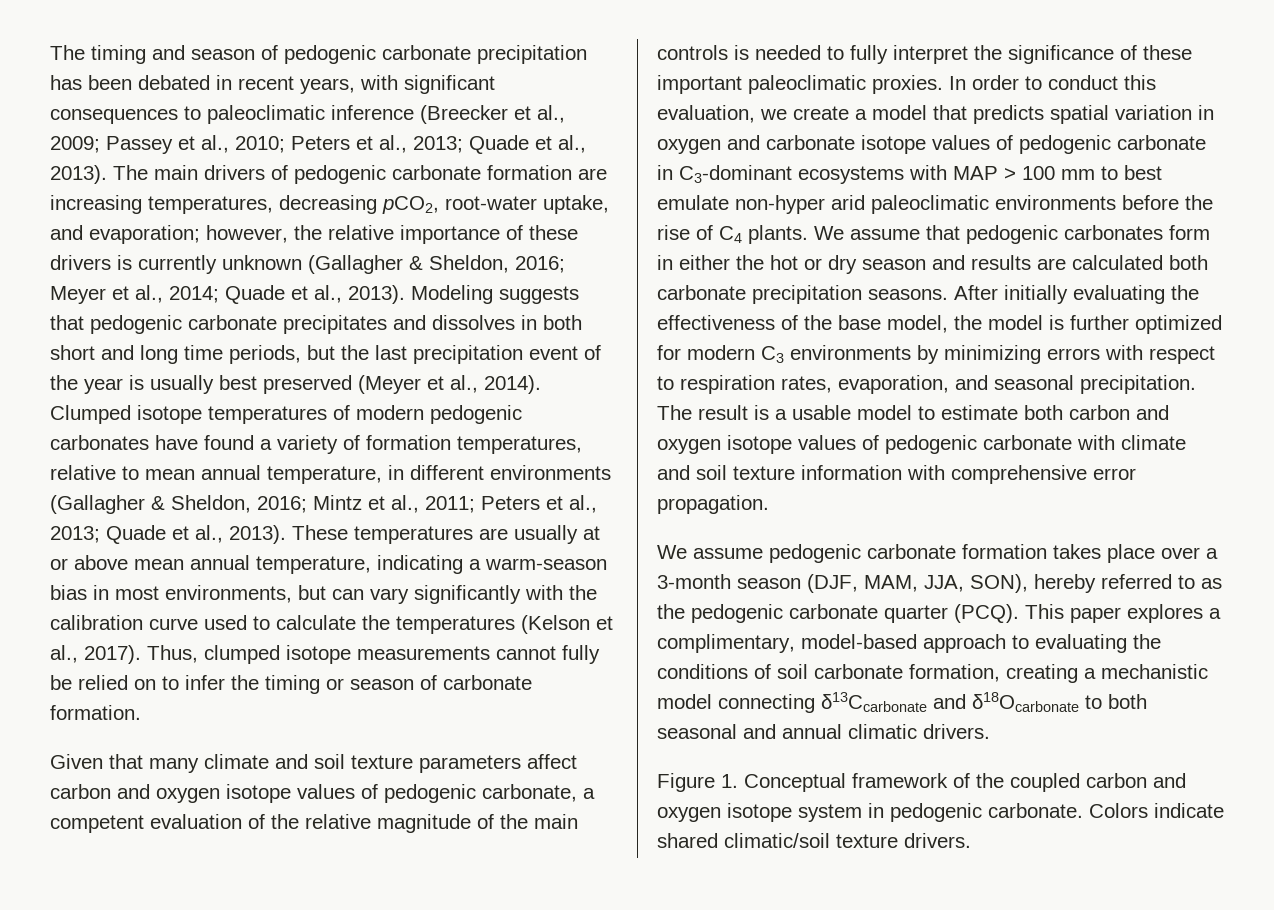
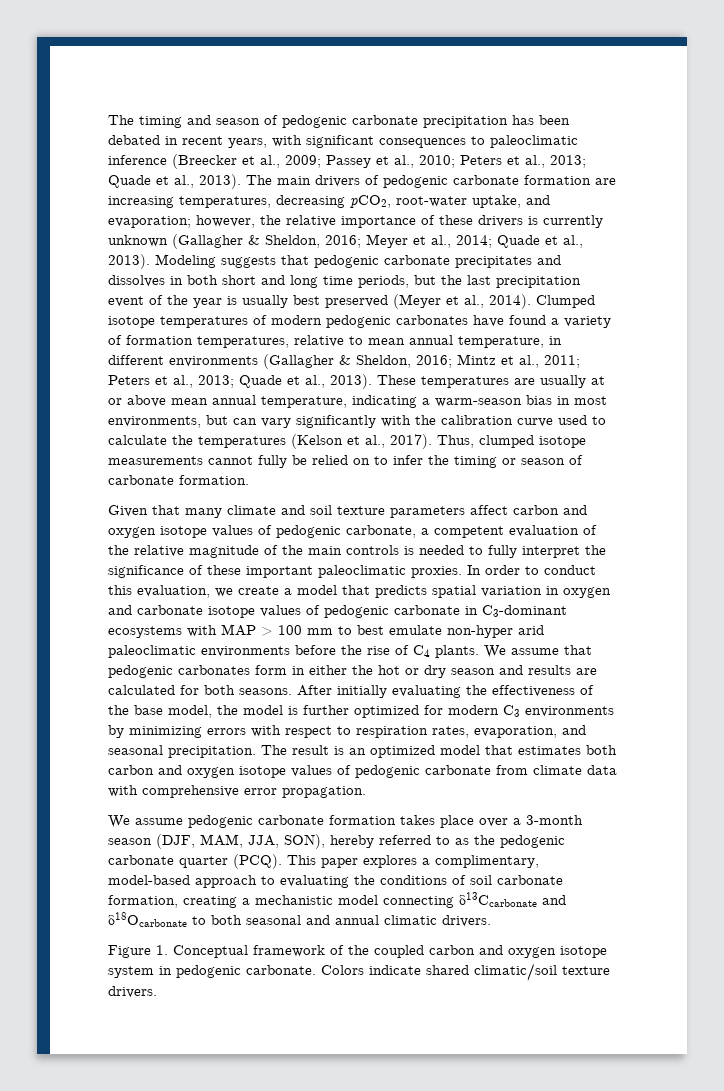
- We assume that pedogenic carbonates form in either the hot or dry season and results are calculated both carbonate precipitation seasons.
+ We assume that pedogenic carbonates form in either the hot or dry season and results are calculated for both seasons.
- The result is a usable model to estimate both carbon and oxygen isotope values of pedogenic carbonate with climate and soil texture information with comprehensive error propagation.
+ The result is an optimized model that estimates both carbon and oxygen isotope values of pedogenic carbonate from climate data with comprehensive error propagation.

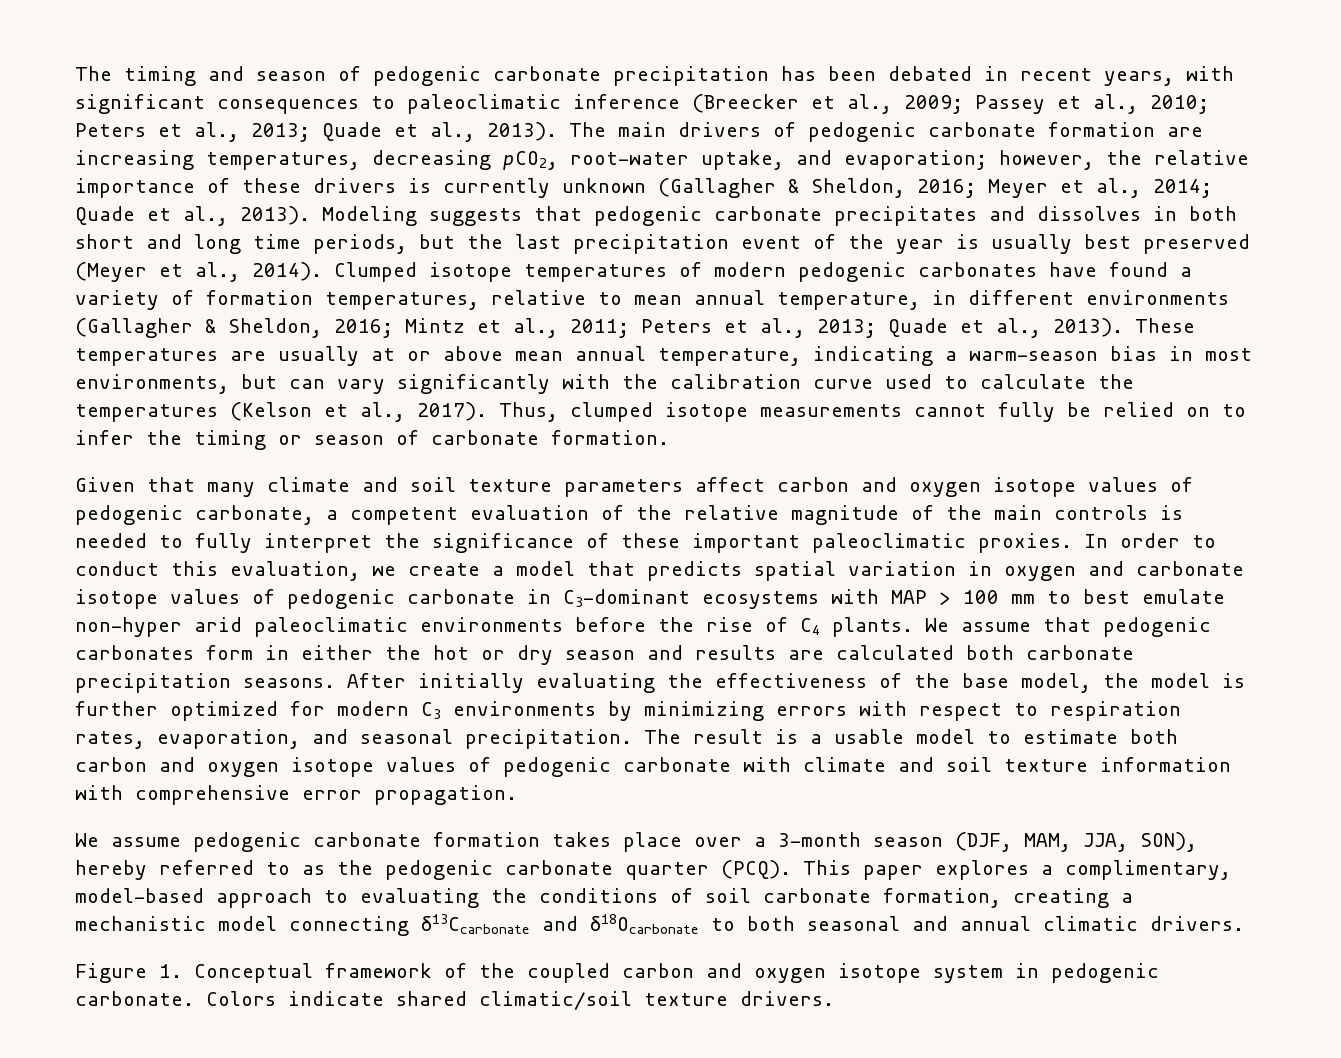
- We assume that pedogenic carbonates form in either the hot or dry season and results are calculated for both seasons.
+ We assume that pedogenic carbonates form in either the hot or dry season and results are calculated both carbonate precipitation seasons.
- The result is an optimized model that estimates both carbon and oxygen isotope values of pedogenic carbonate from climate data with comprehensive error propagation.
+ The result is a usable model to estimate both carbon and oxygen isotope values of pedogenic carbonate with climate and soil texture information with comprehensive error propagation.

